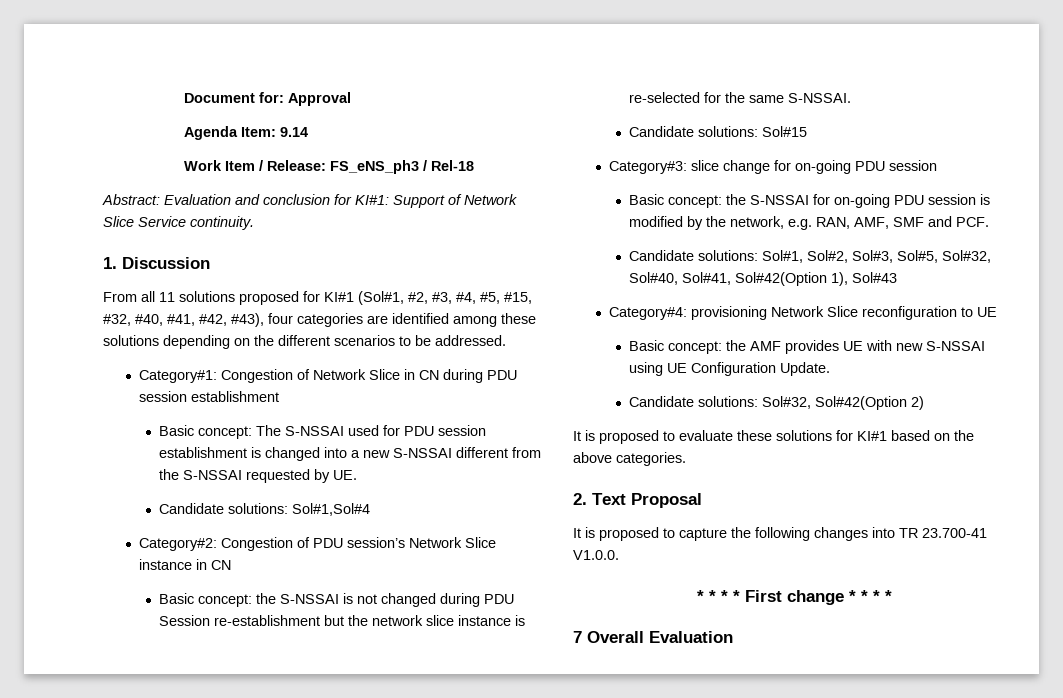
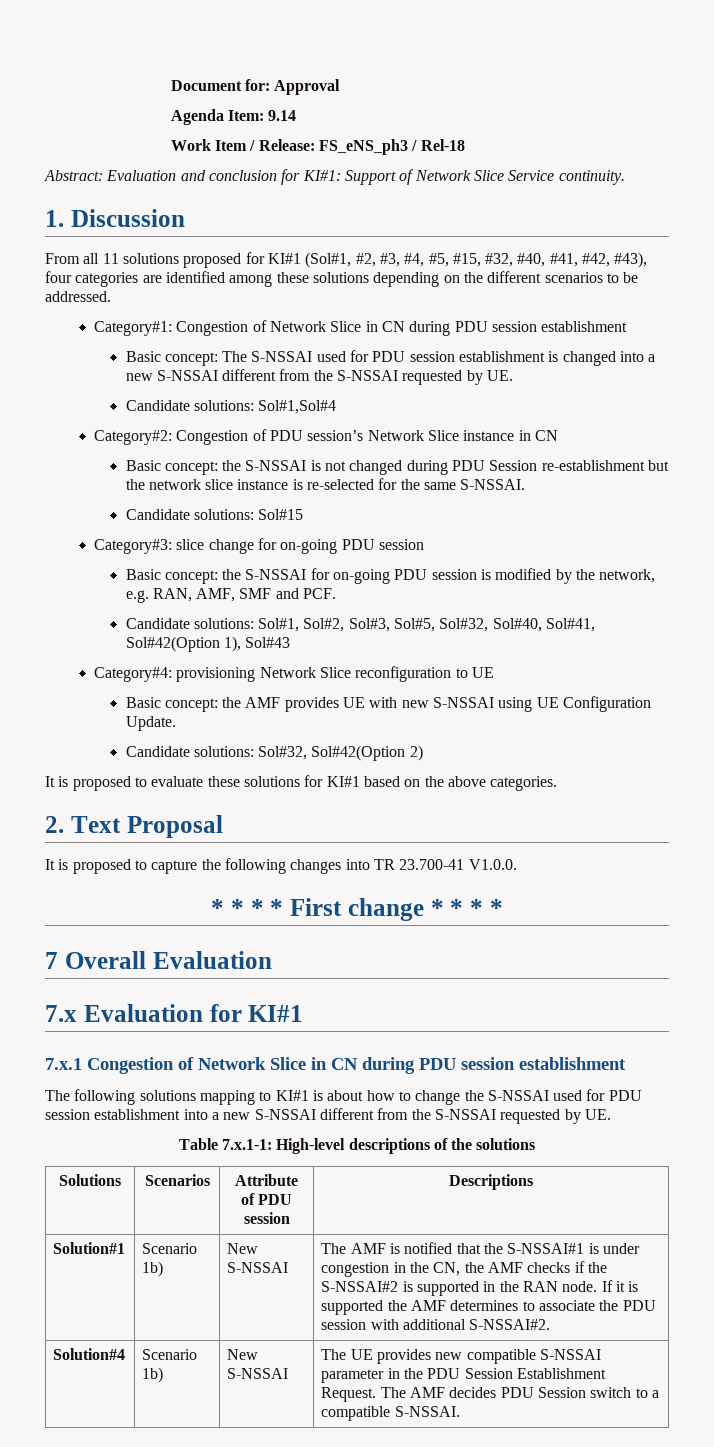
+ 7.x Evaluation for KI#1
+ 7.x.1 Congestion of Network Slice in CN during PDU session establishment
+ The following solutions mapping to KI#1 is about how to change the S-NSSAI used for PDU session establishment into a new S-NSSAI different from the S-NSSAI requested by UE.
+ Table 7.x.1-1: High-level descriptions of the solutions
+ Solutions | Scenarios | Attribute of PDU session | Descriptions
+ Solution#1 | Scenario 1b) | New S-NSSAI | The AMF is notified that the S-NSSAI#1 is under congestion in the CN, the AMF checks if the S-NSSAI#2 is supported in the RAN node. If it is supported the AMF determines to associate the PDU session with additional S-NSSAI#2.
+ Solution#4 | Scenario 1b) | New S-NSSAI | The UE provides new compatible S-NSSAI parameter in the PDU Session Establishment Request. The AMF decides PDU Session switch to a compatible S-NSSAI.

